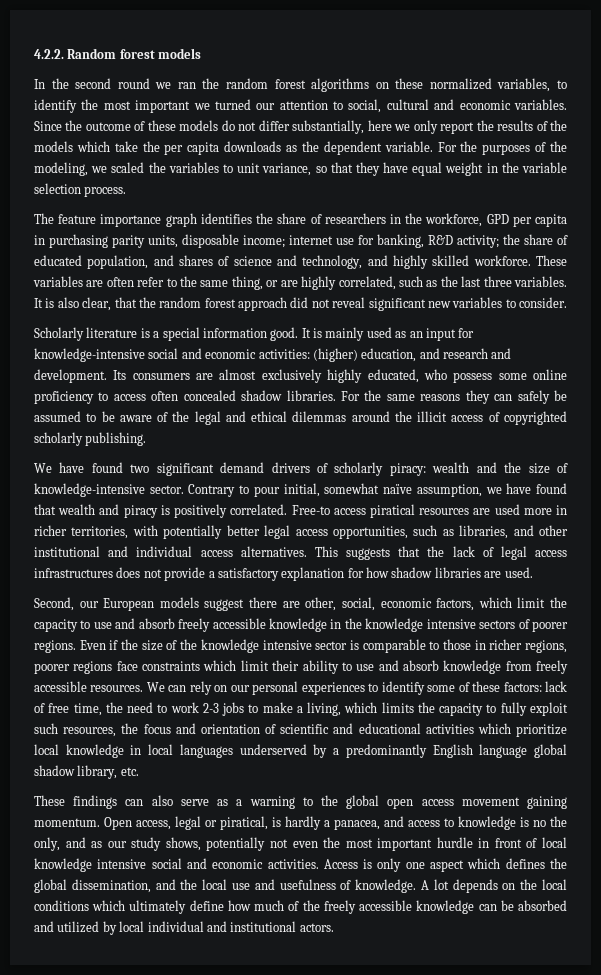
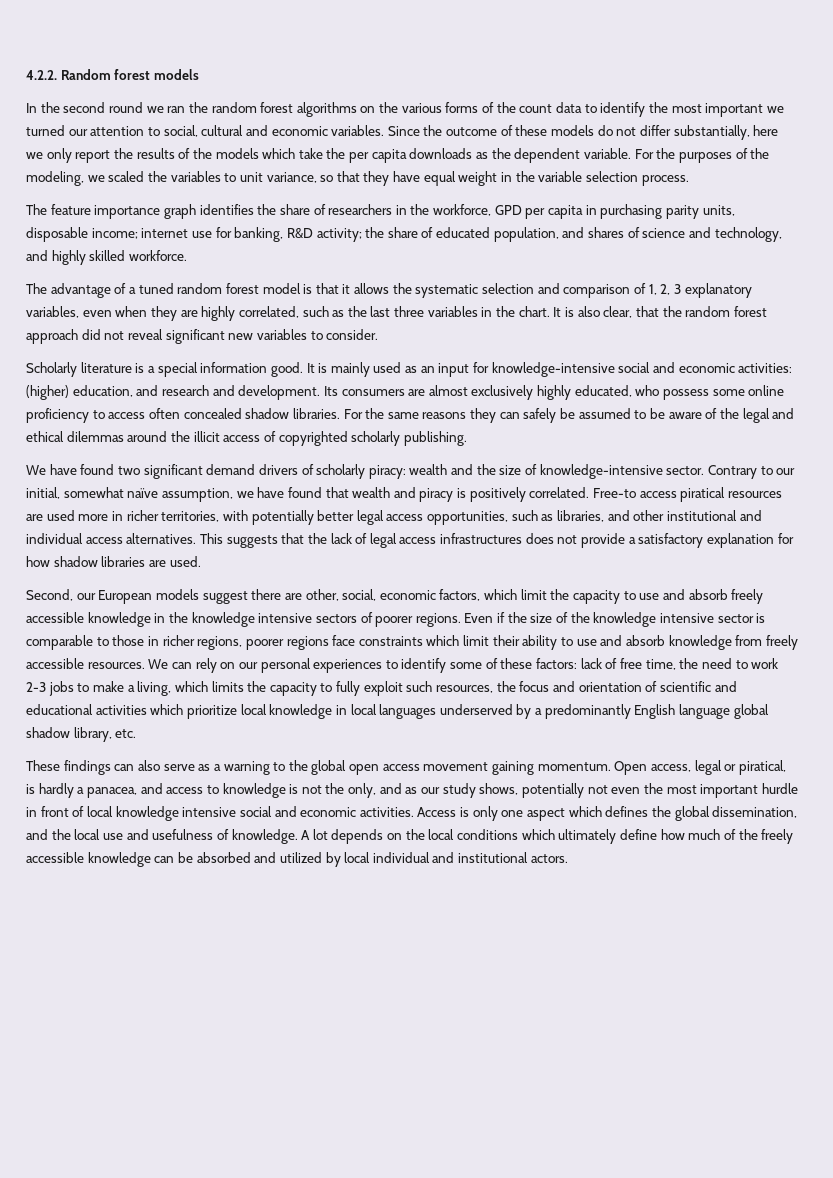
- In the second round we ran the random forest algorithms on these normalized variables, to identify the most important we turned our attention to social, cultural and economic variables.
+ In the second round we ran the random forest algorithms on the various forms of the count data to identify the most important we turned our attention to social, cultural and economic variables.
- The feature importance graph identifies the share of researchers in the workforce, GPD per capita in purchasing parity units, disposable income; internet use for banking, R&D activity; the share of educated population, and shares of science and technology, and highly skilled workforce. These variables are often refer to the same thing, or are highly correlated, such as the last three variables.
+ The feature importance graph identifies the share of researchers in the workforce, GPD per capita in purchasing parity units, disposable income; internet use for banking, R&D activity; the share of educated population, and shares of science and technology, and highly skilled workforce.
+ The advantage of a tuned random forest model is that it allows the systematic selection and comparison of 1, 2, 3 explanatory variables, even when they are highly correlated, such as the last three variables in the chart.
- Contrary to pour initial, somewhat naïve assumption, we have found that wealth and piracy is positively correlated.
+ Contrary to our initial, somewhat naïve assumption, we have found that wealth and piracy is positively correlated.
- Open access, legal or piratical, is hardly a panacea, and access to knowledge is no the only, and as our study shows, potentially not even the most important hurdle in front of local knowledge intensive social and economic activities.
+ Open access, legal or piratical, is hardly a panacea, and access to knowledge is not the only, and as our study shows, potentially not even the most important hurdle in front of local knowledge intensive social and economic activities.

